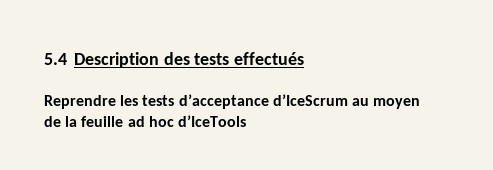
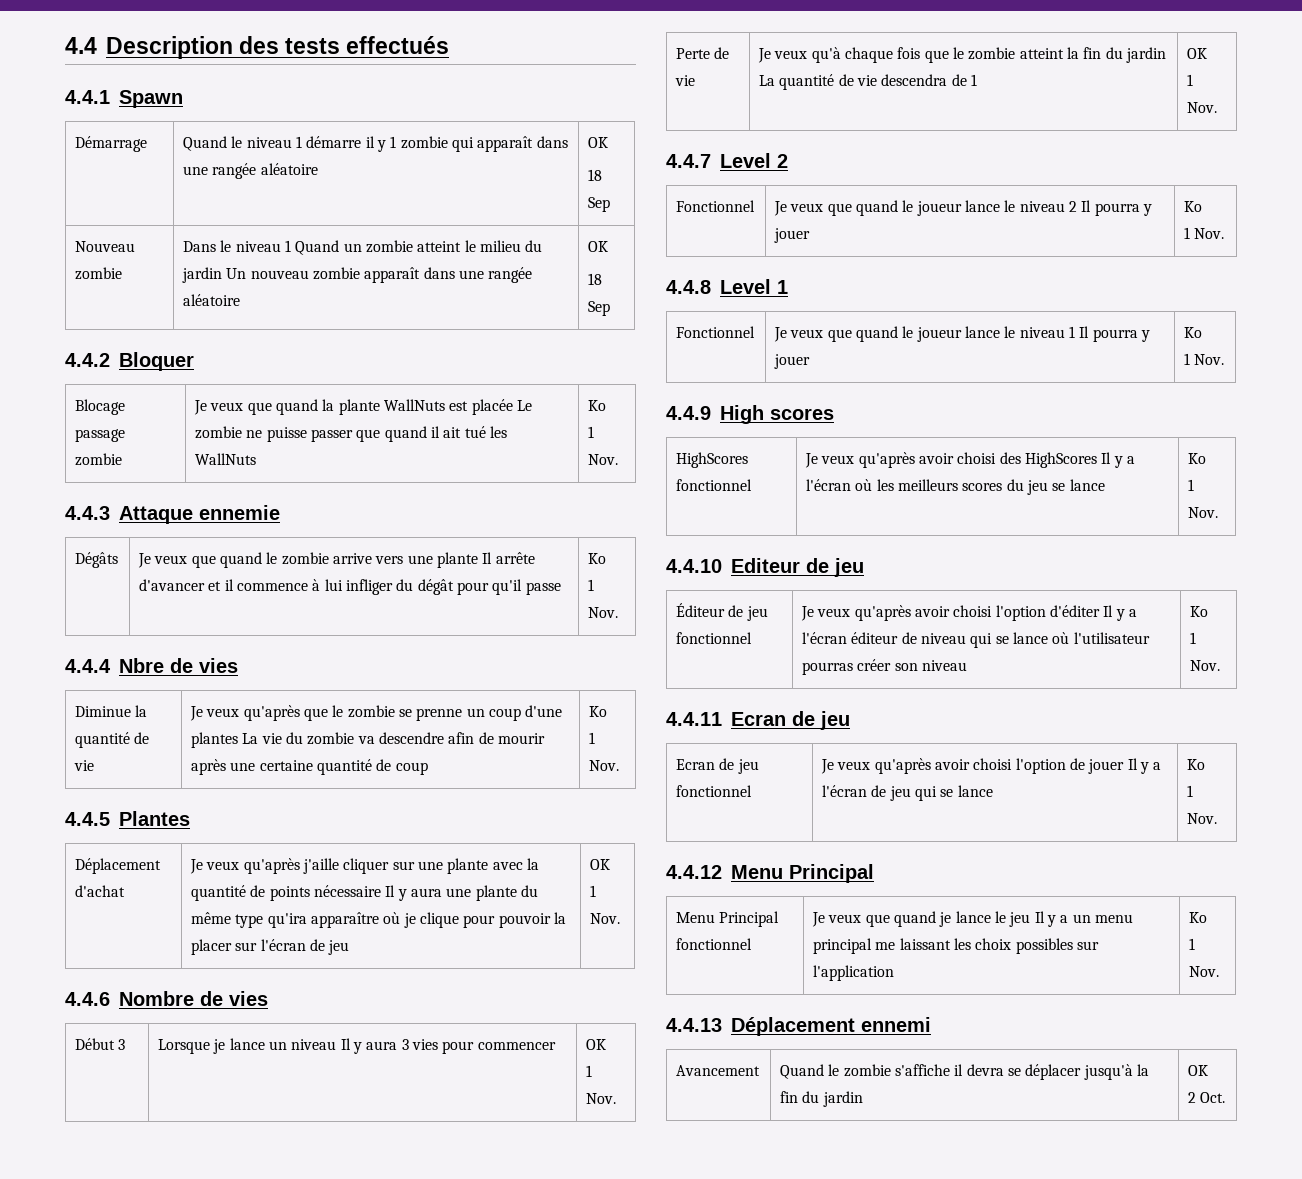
- 5.4 Description des tests effectués
+ 4.4 Description des tests effectués
- Reprendre les tests d’acceptance d’IceScrum au moyen de la feuille ad hoc d’IceTools
+ 4.4.1 Spawn
+ Démarrage | Quand le niveau 1 démarre il y 1 zombie qui apparaît dans une rangée aléatoire | OK
+ 18 Sep
+ Nouveau zombie | Dans le niveau 1 Quand un zombie atteint le milieu du jardin Un nouveau zombie apparaît dans une rangée aléatoire | OK
+ 18 Sep
+ 4.4.2 Bloquer
+ Blocage passage zombie | Je veux que quand la plante WallNuts est placée Le zombie ne puisse passer que quand il ait tué les WallNuts | Ko
+ 1 Nov.
+ 4.4.3 Attaque ennemie
+ Dégâts | Je veux que quand le zombie arrive vers une plante Il arrête d'avancer et il commence à lui infliger du dégât pour qu'il passe | Ko
+ 1 Nov.
+ 4.4.4 Nbre de vies
+ Diminue la quantité de vie | Je veux qu'après que le zombie se prenne un coup d'une plantes La vie du zombie va descendre afin de mourir après une certaine quantité de coup | Ko
+ 1 Nov.
+ 4.4.5 Plantes
+ Déplacement d'achat | Je veux qu'après j'aille cliquer sur une plante avec la quantité de points nécessaire Il y aura une plante du même type qu'ira apparaître où je clique pour pouvoir la placer sur l'écran de jeu | OK
+ 1 Nov.
+ 4.4.6 Nombre de vies
+ Début 3 | Lorsque je lance un niveau Il y aura 3 vies pour commencer | OK
+ 1 Nov.
+ Perte de vie | Je veux qu'à chaque fois que le zombie atteint la fin du jardin La quantité de vie descendra de 1 | OK
+ 1 Nov.
+ 4.4.7 Level 2
+ Fonctionnel | Je veux que quand le joueur lance le niveau 2 Il pourra y jouer | Ko
+ 1 Nov.
+ 4.4.8 Level 1
+ Fonctionnel | Je veux que quand le joueur lance le niveau 1 Il pourra y jouer | Ko
+ 1 Nov.
+ 4.4.9 High scores
+ HighScores fonctionnel | Je veux qu'après avoir choisi des HighScores Il y a l'écran où les meilleurs scores du jeu se lance | Ko
+ 1 Nov.
+ 4.4.10 Editeur de jeu
+ Éditeur de jeu fonctionnel | Je veux qu'après avoir choisi l'option d'éditer Il y a l'écran éditeur de niveau qui se lance où l'utilisateur pourras créer son niveau | Ko
+ 1 Nov.
+ 4.4.11 Ecran de jeu
+ Ecran de jeu fonctionnel | Je veux qu'après avoir choisi l'option de jouer Il y a l'écran de jeu qui se lance | Ko
+ 1 Nov.
+ 4.4.12 Menu Principal
+ Menu Principal fonctionnel | Je veux que quand je lance le jeu Il y a un menu principal me laissant les choix possibles sur l'application | Ko
+ 1 Nov.
+ 4.4.13 Déplacement ennemi
+ Avancement | Quand le zombie s'affiche il devra se déplacer jusqu'à la fin du jardin | OK
+ 2 Oct.

